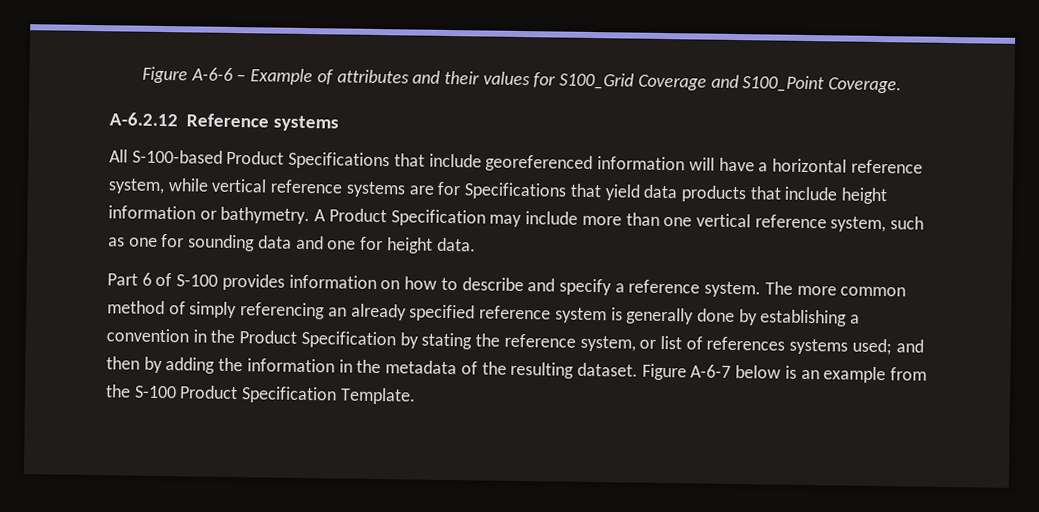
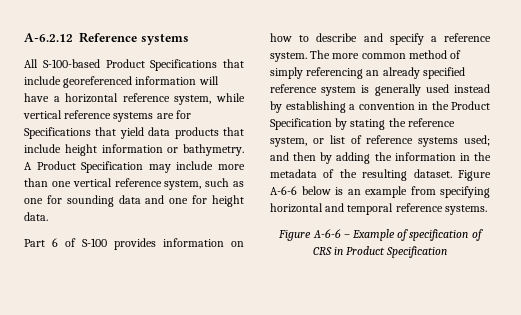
- Figure A-6-6 – Example of attributes and their values for S100_Grid Coverage and S100_Point Coverage.
- The more common method of simply referencing an already specified reference system is generally done by establishing a convention in the Product Specification by stating the reference system, or list of references systems used; and then by adding the information in the metadata of the resulting dataset.
+ The more common method of simply referencing an already specified reference system is generally used instead by establishing a convention in the Product Specification by stating the reference system, or list of reference systems used; and then by adding the information in the metadata of the resulting dataset.
- Figure A-6-7 below is an example from the S-100 Product Specification Template.
+ Figure A-6-6 below is an example from specifying horizontal and temporal reference systems.
+ Figure A-6-6 – Example of specification of CRS in Product Specification

